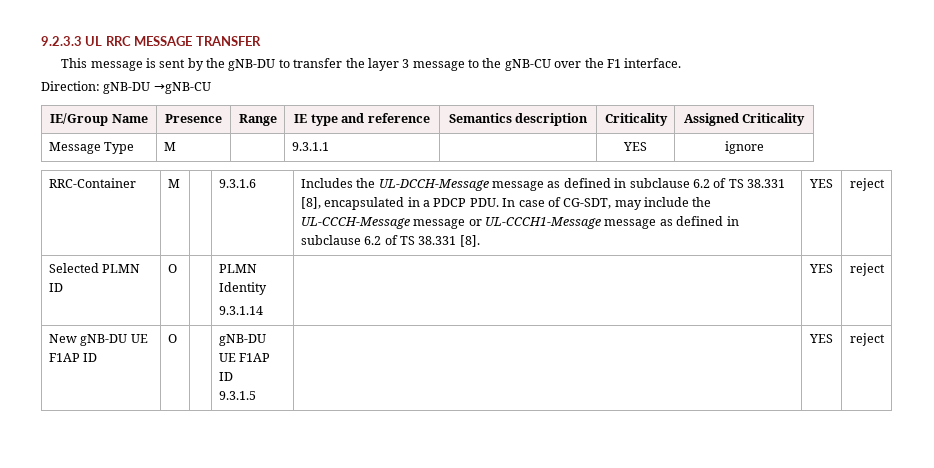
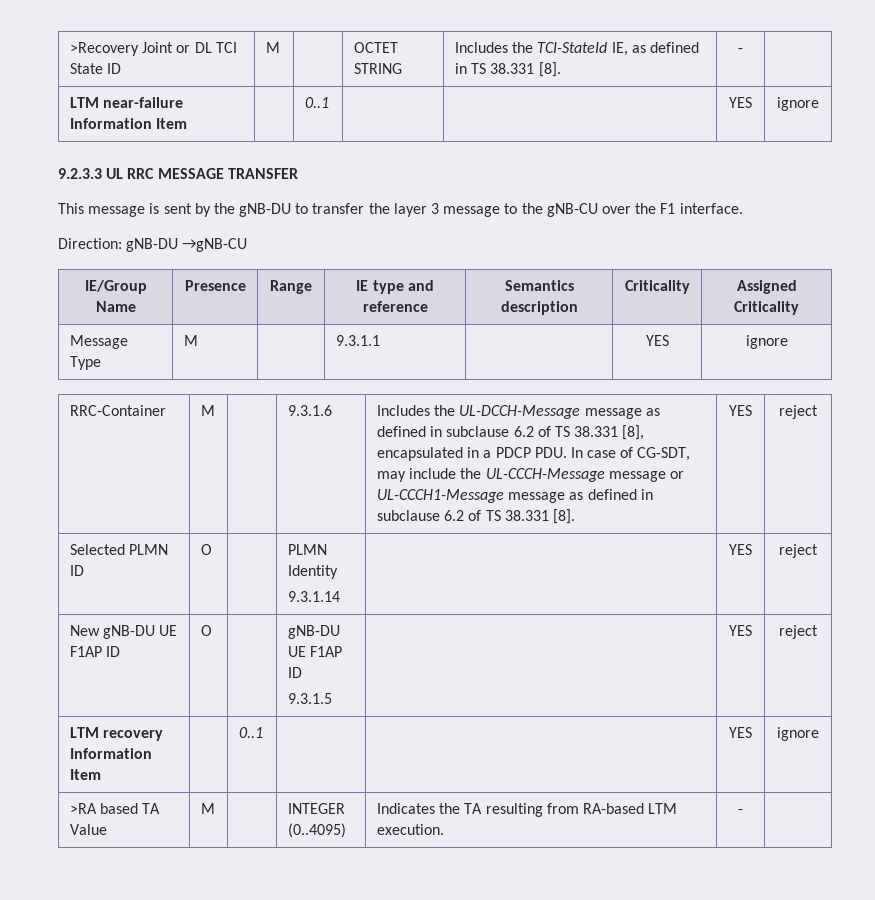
+ >Recovery Joint or DL TCI State ID | M | | OCTET STRING | Includes the TCI-StateId IE, as defined in TS 38.331 [8]. | - |
+ LTM near-failure Information Item | | 0..1 | | | YES | ignore
+ LTM recovery Information Item | | 0..1 | | | YES | ignore
+ >RA based TA Value | M | | INTEGER (0..4095) | Indicates the TA resulting from RA-based LTM execution. | - |

